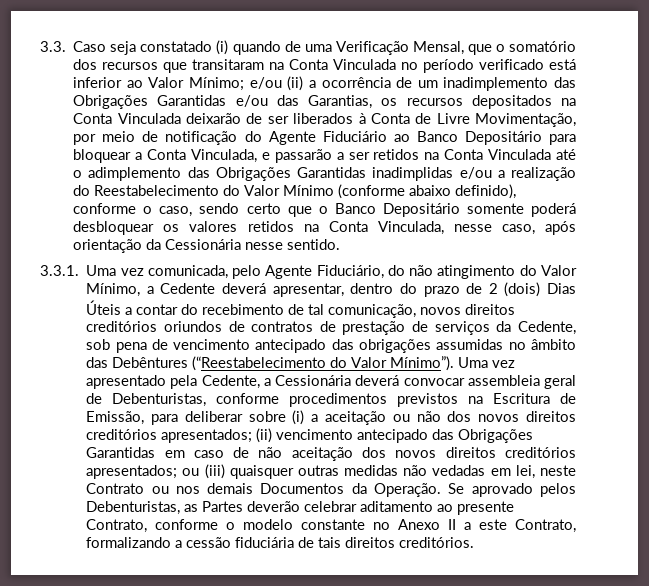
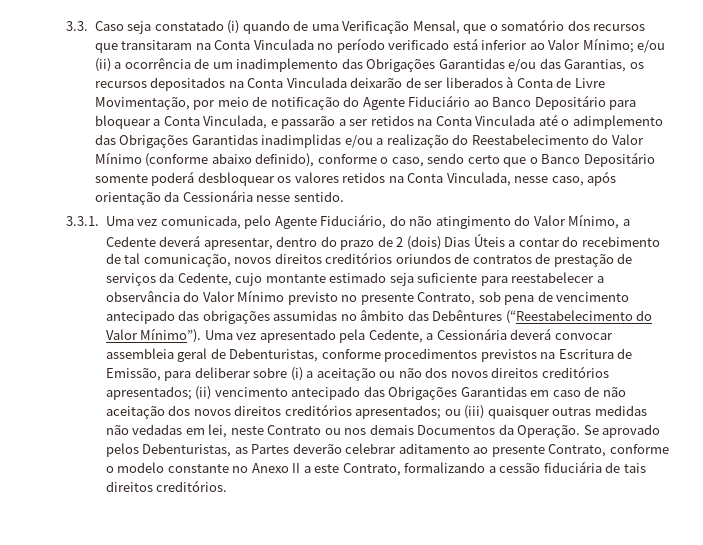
- 3.3.1. Uma vez comunicada, pelo Agente Fiduciário, do não atingimento do Valor Mínimo, a Cedente deverá apresentar, dentro do prazo de 2 (dois) Dias Úteis a contar do recebimento de tal comunicação, novos direitos creditórios oriundos de contratos de prestação de serviços da Cedente, sob pena de vencimento antecipado das obrigações assumidas no âmbito das Debêntures (“Reestabelecimento do Valor Mínimo”).
+ 3.3.1. Uma vez comunicada, pelo Agente Fiduciário, do não atingimento do Valor Mínimo, a Cedente deverá apresentar, dentro do prazo de 2 (dois) Dias Úteis a contar do recebimento de tal comunicação, novos direitos creditórios oriundos de contratos de prestação de serviços da Cedente, cujo montante estimado seja suficiente para reestabelecer a observância do Valor Mínimo previsto no presente Contrato, sob pena de vencimento antecipado das obrigações assumidas no âmbito das Debêntures (“Reestabelecimento do Valor Mínimo”).

